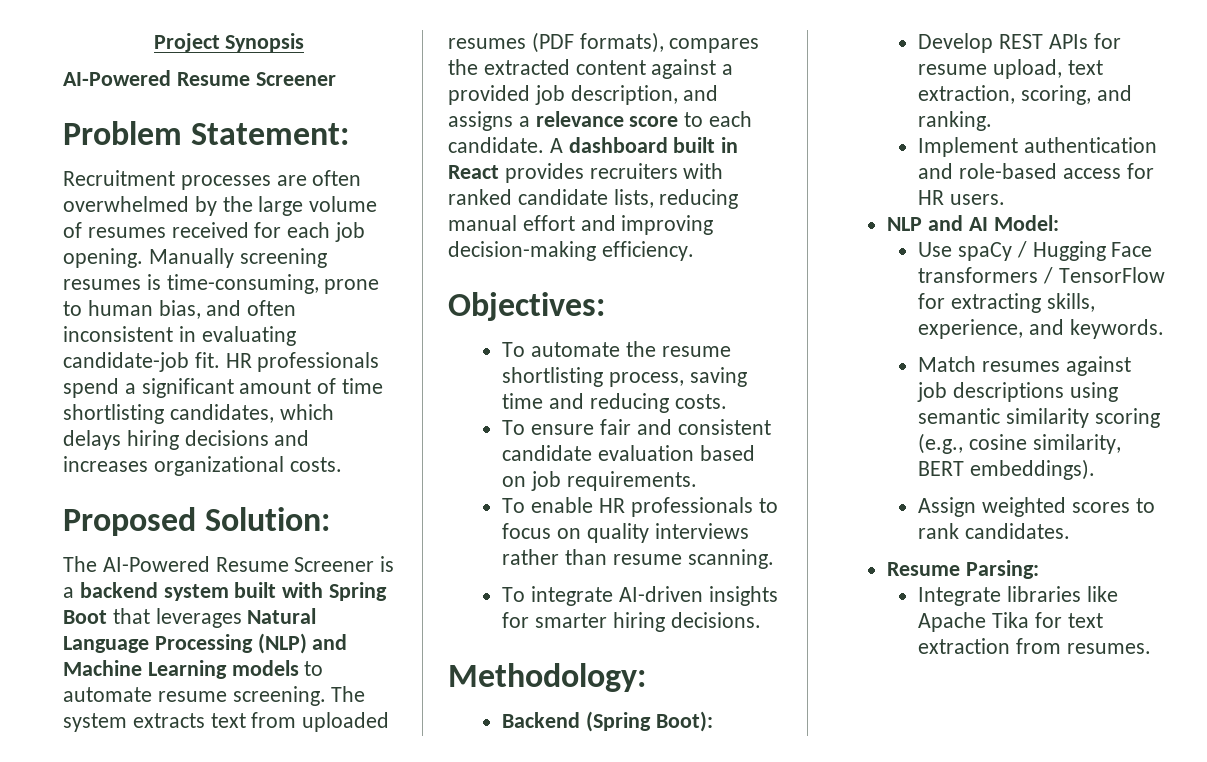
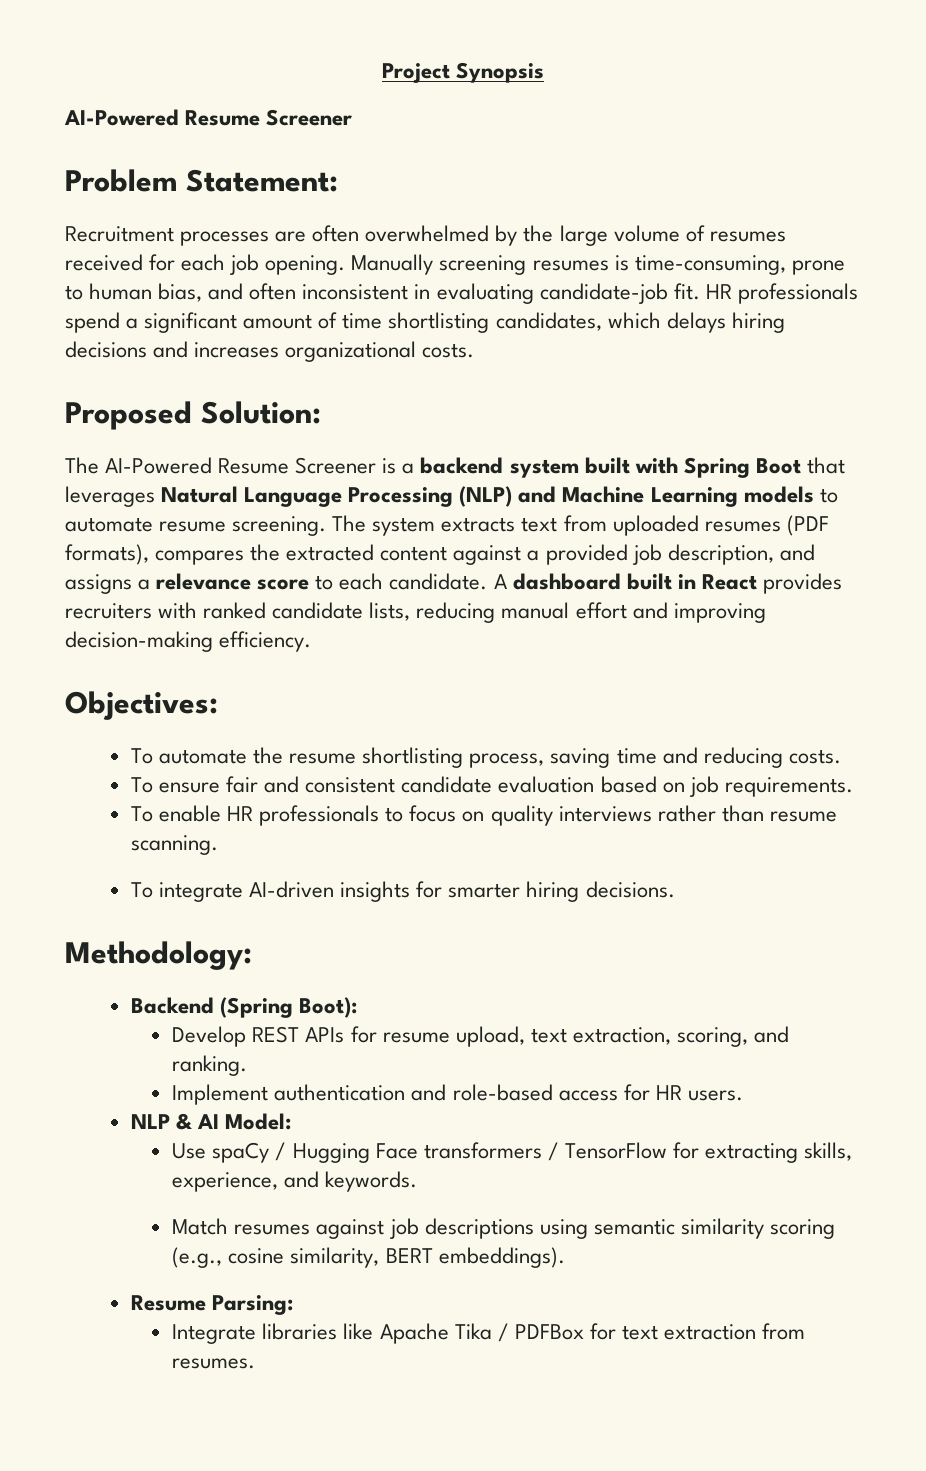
- NLP and AI Model:
+ NLP & AI Model:
- Assign weighted scores to rank candidates.
- Integrate libraries like Apache Tika for text extraction from resumes.
+ Integrate libraries like Apache Tika / PDFBox for text extraction from resumes.

